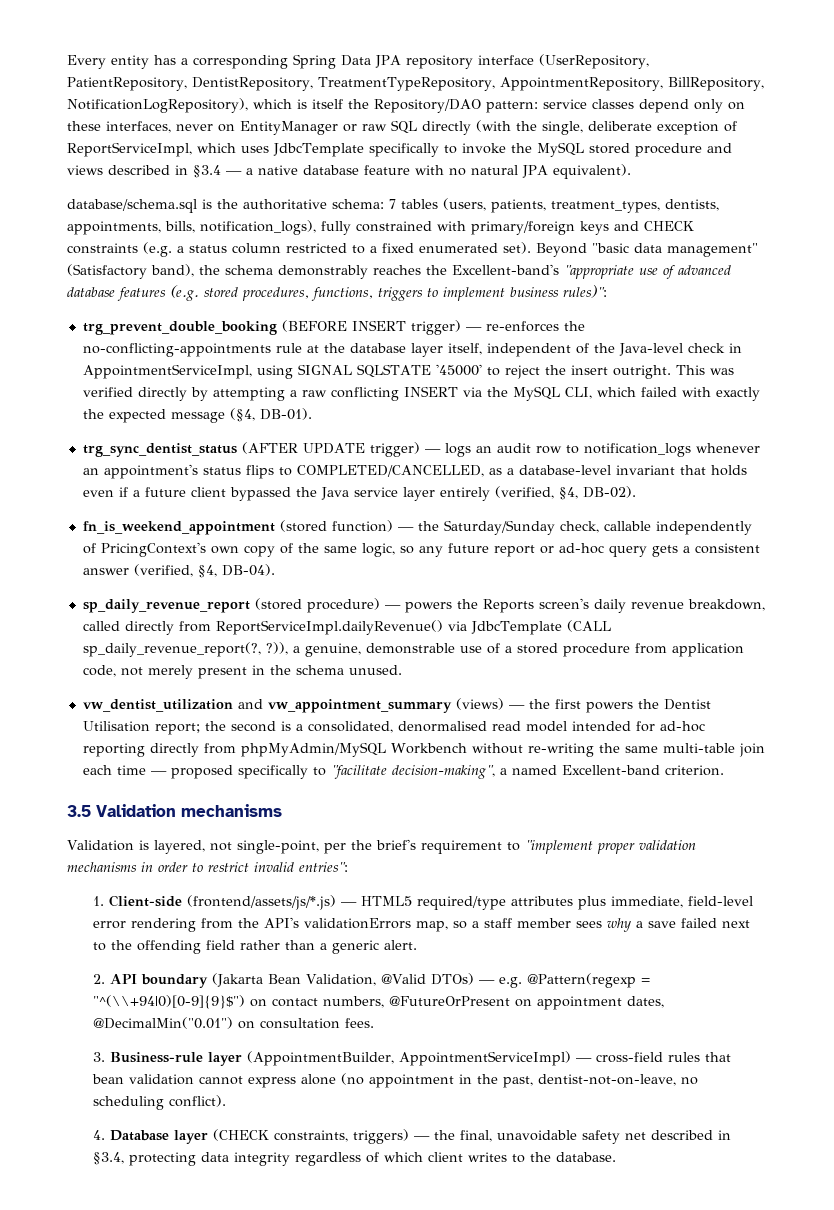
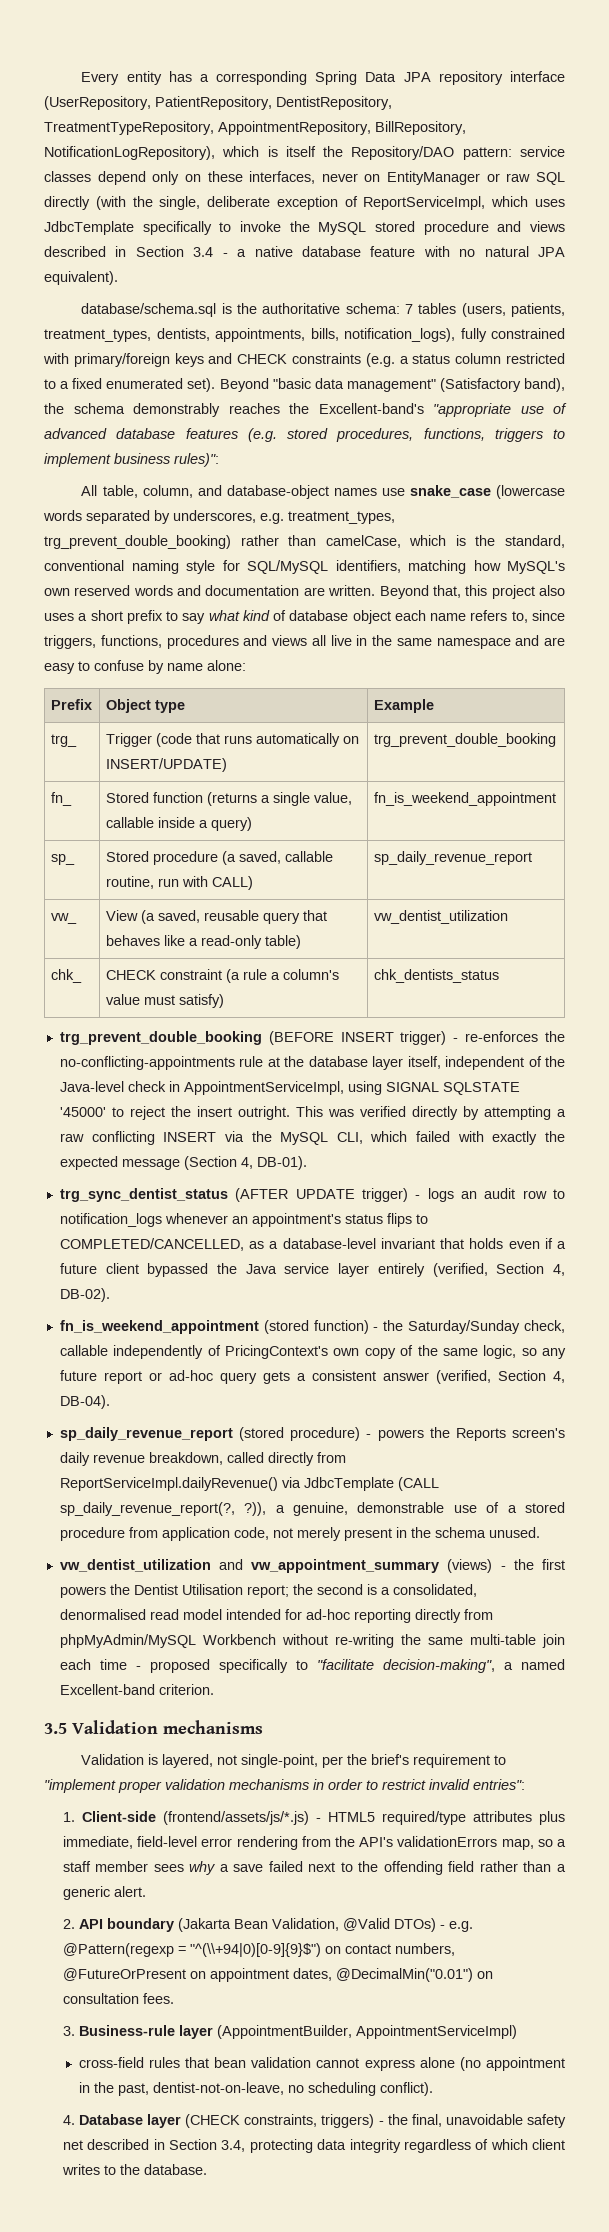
- service classes depend only on these interfaces, never on EntityManager or raw SQL directly (with the single, deliberate exception of ReportServiceImpl, which uses JdbcTemplate specifically to invoke the MySQL stored procedure and views described in §3.4 — a native database feature with no natural JPA equivalent).
+ service classes depend only on these interfaces, never on EntityManager or raw SQL directly (with the single, deliberate exception of ReportServiceImpl, which uses JdbcTemplate specifically to invoke the MySQL stored procedure and views described in Section 3.4 - a native database feature with no natural JPA equivalent).
+ All table, column, and database-object names use snake_case (lowercase words separated by underscores, e.g. treatment_types, trg_prevent_double_booking) rather than camelCase, which is the standard, conventional naming style for SQL/MySQL identifiers, matching how MySQL's own reserved words and documentation are written. Beyond that, this project also uses a short prefix to say what kind of database object each name refers to, since triggers, functions, procedures and views all live in the same namespace and are easy to confuse by name alone:
+ Prefix | Object type | Example
+ trg_ | Trigger (code that runs automatically on INSERT/UPDATE) | trg_prevent_double_booking
+ fn_ | Stored function (returns a single value, callable inside a query) | fn_is_weekend_appointment
+ sp_ | Stored procedure (a saved, callable routine, run with CALL) | sp_daily_revenue_report
+ vw_ | View (a saved, reusable query that behaves like a read-only table) | vw_dentist_utilization
+ chk_ | CHECK constraint (a rule a column's value must satisfy) | chk_dentists_status
- trg_prevent_double_booking (BEFORE INSERT trigger) — re-enforces the no-conflicting-appointments rule at the database layer itself, independent of the Java-level check in AppointmentServiceImpl, using SIGNAL SQLSTATE '45000' to reject the insert outright.
+ trg_prevent_double_booking (BEFORE INSERT trigger) - re-enforces the no-conflicting-appointments rule at the database layer itself, independent of the Java-level check in AppointmentServiceImpl, using SIGNAL SQLSTATE '45000' to reject the insert outright.
- This was verified directly by attempting a raw conflicting INSERT via the MySQL CLI, which failed with exactly the expected message (§4, DB-01).
+ This was verified directly by attempting a raw conflicting INSERT via the MySQL CLI, which failed with exactly the expected message (Section 4, DB-01).
- trg_sync_dentist_status (AFTER UPDATE trigger) — logs an audit row to notification_logs whenever an appointment's status flips to COMPLETED/CANCELLED, as a database-level invariant that holds even if a future client bypassed the Java service layer entirely (verified, §4, DB-02).
+ trg_sync_dentist_status (AFTER UPDATE trigger) - logs an audit row to notification_logs whenever an appointment's status flips to COMPLETED/CANCELLED, as a database-level invariant that holds even if a future client bypassed the Java service layer entirely (verified, Section 4, DB-02).
- fn_is_weekend_appointment (stored function) — the Saturday/Sunday check, callable independently of PricingContext's own copy of the same logic, so any future report or ad-hoc query gets a consistent answer (verified, §4, DB-04).
+ fn_is_weekend_appointment (stored function) - the Saturday/Sunday check, callable independently of PricingContext's own copy of the same logic, so any future report or ad-hoc query gets a consistent answer (verified, Section 4, DB-04).
- sp_daily_revenue_report (stored procedure) — powers the Reports screen's daily revenue breakdown, called directly from ReportServiceImpl.dailyRevenue() via JdbcTemplate (CALL sp_daily_revenue_report(?, ?)), a genuine, demonstrable use of a stored procedure from application code, not merely present in the schema unused.
+ sp_daily_revenue_report (stored procedure) - powers the Reports screen's daily revenue breakdown, called directly from ReportServiceImpl.dailyRevenue() via JdbcTemplate (CALL sp_daily_revenue_report(?, ?)), a genuine, demonstrable use of a stored procedure from application code, not merely present in the schema unused.
- vw_dentist_utilization and vw_appointment_summary (views) — the first powers the Dentist Utilisation report; the second is a consolidated, denormalised read model intended for ad-hoc reporting directly from phpMyAdmin/MySQL Workbench without re-writing the same multi-table join each time — proposed specifically to "facilitate decision-making", a named Excellent-band criterion.
+ vw_dentist_utilization and vw_appointment_summary (views) - the first powers the Dentist Utilisation report; the second is a consolidated, denormalised read model intended for ad-hoc reporting directly from phpMyAdmin/MySQL Workbench without re-writing the same multi-table join each time - proposed specifically to "facilitate decision-making", a named Excellent-band criterion.
- 1. Client-side (frontend/assets/js/*.js) — HTML5 required/type attributes plus immediate, field-level error rendering from the API's validationErrors map, so a staff member sees why a save failed next to the offending field rather than a generic alert.
+ 1. Client-side (frontend/assets/js/*.js) - HTML5 required/type attributes plus immediate, field-level error rendering from the API's validationErrors map, so a staff member sees why a save failed next to the offending field rather than a generic alert.
- 2. API boundary (Jakarta Bean Validation, @Valid DTOs) — e.g. @Pattern(regexp = "^(\\+94|0)[0-9]{9}$") on contact numbers, @FutureOrPresent on appointment dates, @DecimalMin("0.01") on consultation fees.
+ 2. API boundary (Jakarta Bean Validation, @Valid DTOs) - e.g. @Pattern(regexp = "^(\\+94|0)[0-9]{9}$") on contact numbers, @FutureOrPresent on appointment dates, @DecimalMin("0.01") on consultation fees.
- 3. Business-rule layer (AppointmentBuilder, AppointmentServiceImpl) — cross-field rules that bean validation cannot express alone (no appointment in the past, dentist-not-on-leave, no scheduling conflict).
+ 3. Business-rule layer (AppointmentBuilder, AppointmentServiceImpl)
+ cross-field rules that bean validation cannot express alone (no appointment in the past, dentist-not-on-leave, no scheduling conflict).
- 4. Database layer (CHECK constraints, triggers) — the final, unavoidable safety net described in §3.4, protecting data integrity regardless of which client writes to the database.
+ 4. Database layer (CHECK constraints, triggers) - the final, unavoidable safety net described in Section 3.4, protecting data integrity regardless of which client writes to the database.

